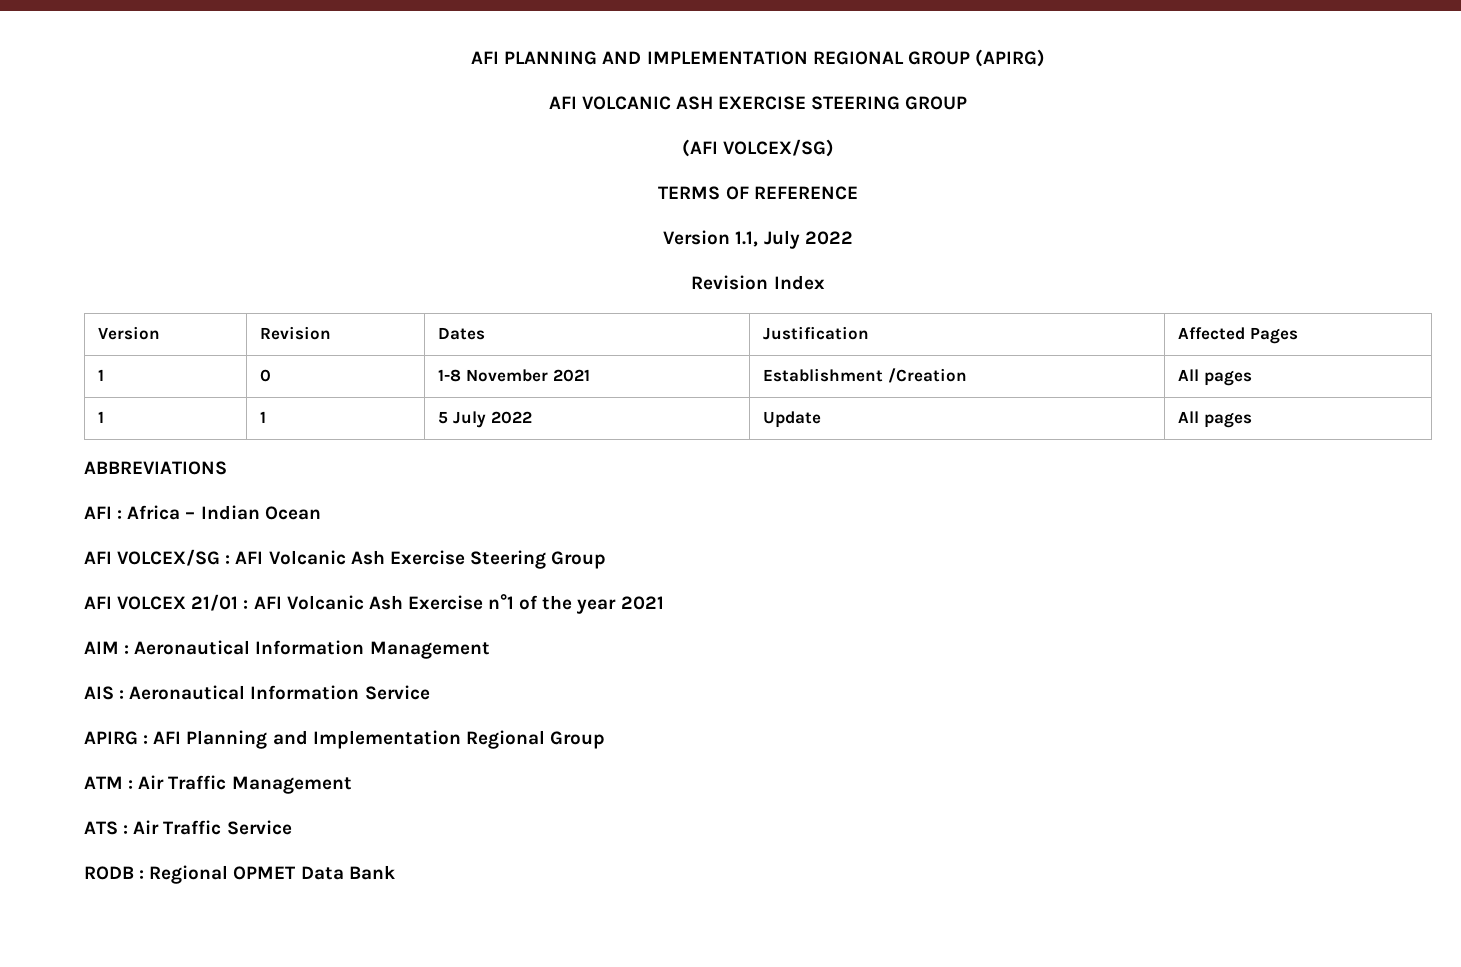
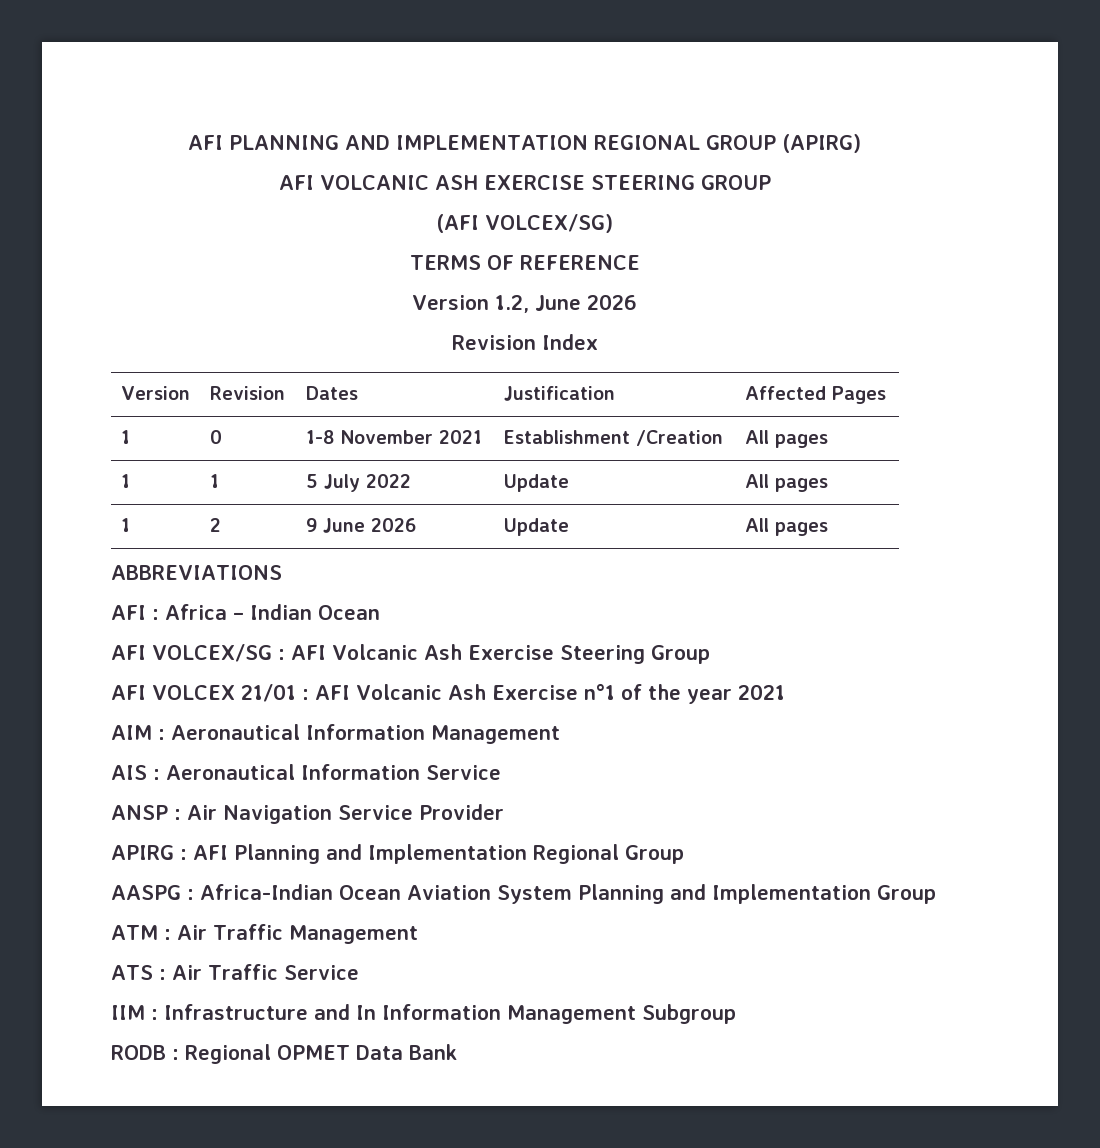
- Version 1.1, July 2022
+ Version 1.2, June 2026
+ 1 | 2 | 9 June 2026 | Update | All pages
+ ANSP : Air Navigation Service Provider
+ AASPG : Africa-Indian Ocean Aviation System Planning and Implementation Group
+ IIM : Infrastructure and In Information Management Subgroup

